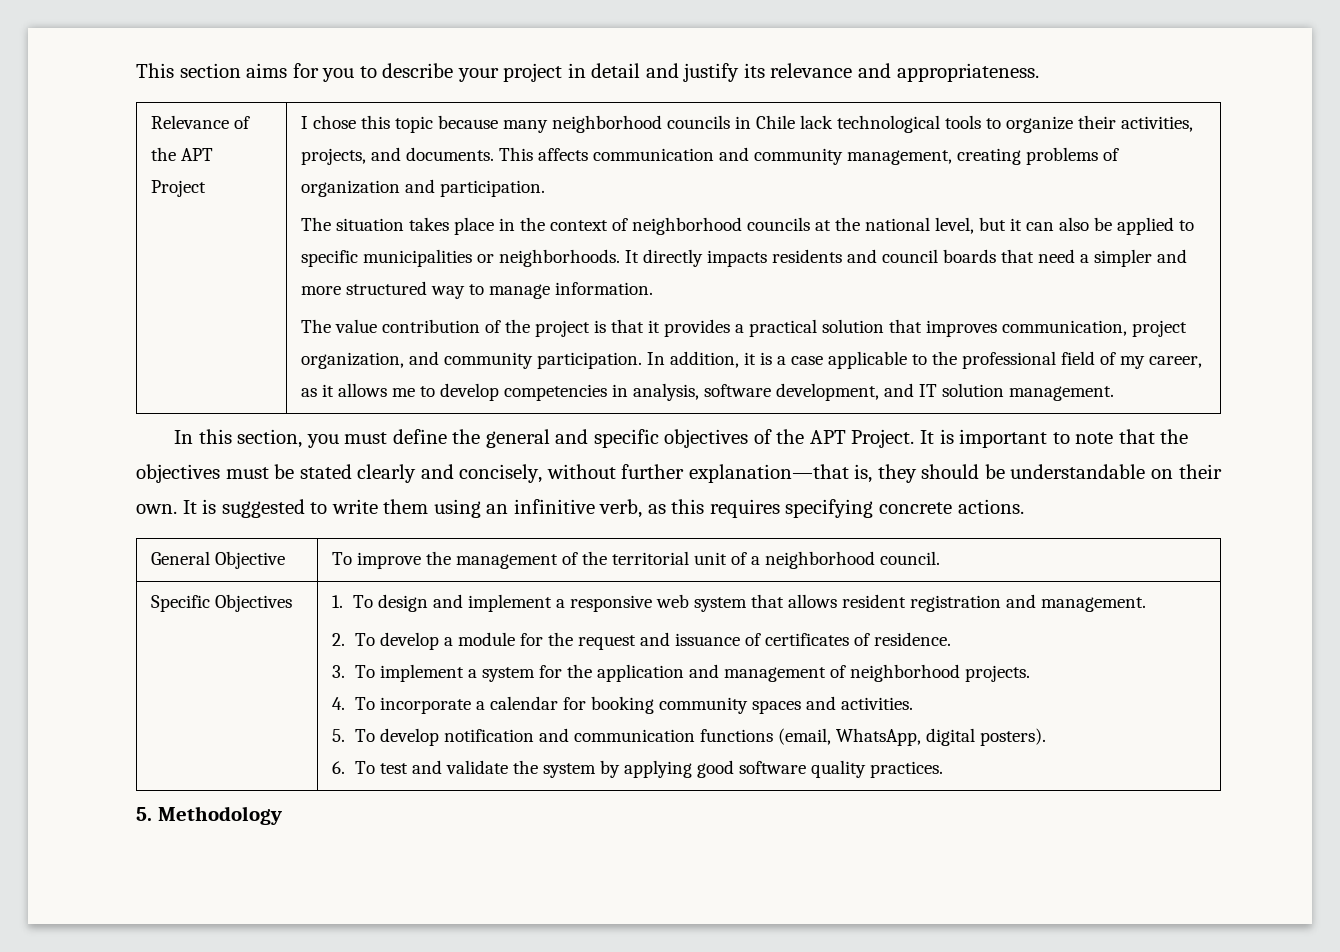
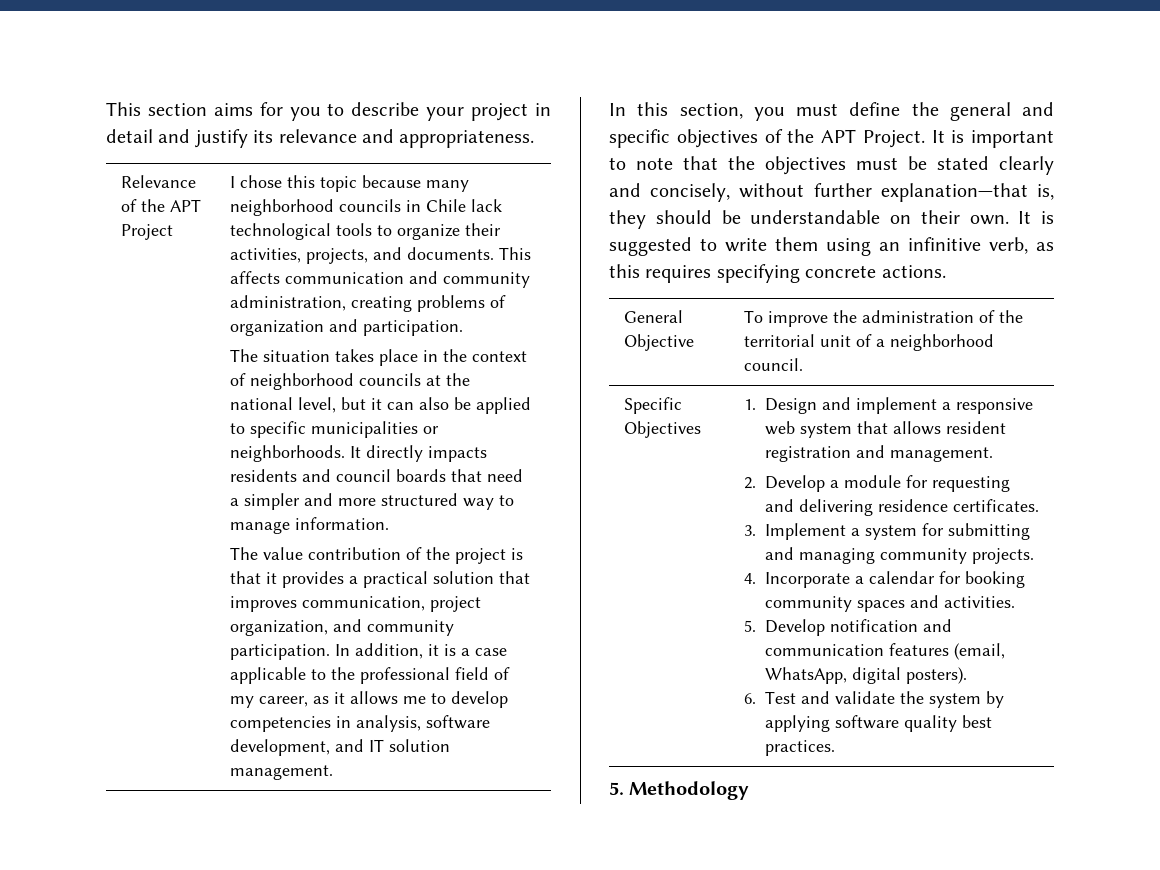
- This affects communication and community management, creating problems of organization and participation.
+ This affects communication and community administration, creating problems of organization and participation.
- General Objective | To improve the management of the territorial unit of a neighborhood council.
+ General Objective | To improve the administration of the territorial unit of a neighborhood council.
- 1. To design and implement a responsive web system that allows resident registration and management.
+ 1. Design and implement a responsive web system that allows resident registration and management.
- 2. To develop a module for the request and issuance of certificates of residence.
+ 2. Develop a module for requesting and delivering residence certificates.
- 3. To implement a system for the application and management of neighborhood projects.
+ 3. Implement a system for submitting and managing community projects.
- 4. To incorporate a calendar for booking community spaces and activities.
+ 4. Incorporate a calendar for booking community spaces and activities.
- 5. To develop notification and communication functions (email, WhatsApp, digital posters).
+ 5. Develop notification and communication features (email, WhatsApp, digital posters).
- 6. To test and validate the system by applying good software quality practices.
+ 6. Test and validate the system by applying software quality best practices.

